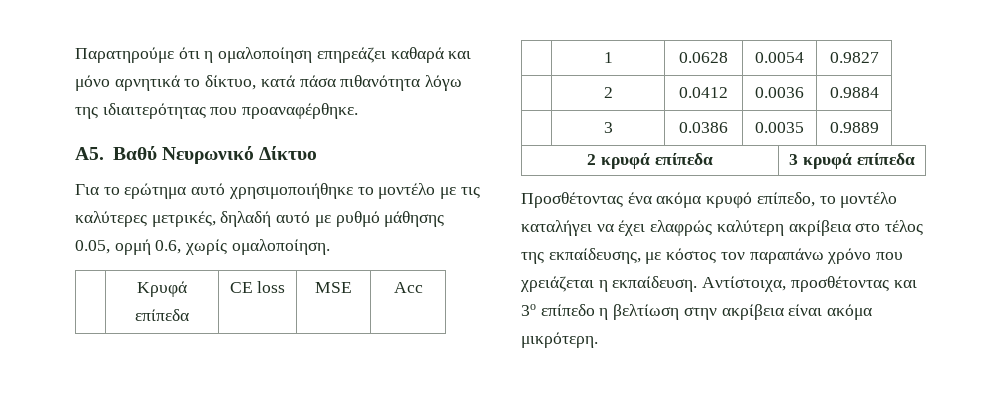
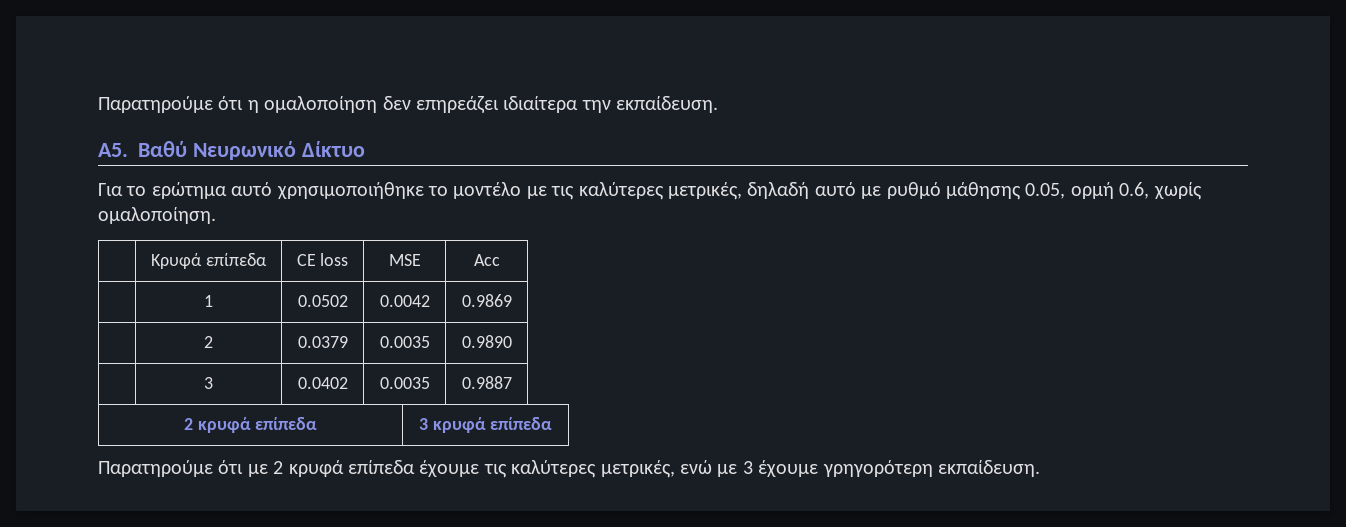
- Παρατηρούμε ότι η ομαλοποίηση επηρεάζει καθαρά και μόνο αρνητικά το δίκτυο, κατά πάσα πιθανότητα λόγω της ιδιαιτερότητας που προαναφέρθηκε.
+ Παρατηρούμε ότι η ομαλοποίηση δεν επηρεάζει ιδιαίτερα την εκπαίδευση.
- | 1 | 0.0628 | 0.0054 | 0.9827
- | 2 | 0.0412 | 0.0036 | 0.9884
+ | 1 | 0.0502 | 0.0042 | 0.9869
+ | 2 | 0.0379 | 0.0035 | 0.9890
- | 3 | 0.0386 | 0.0035 | 0.9889
+ | 3 | 0.0402 | 0.0035 | 0.9887
- Προσθέτοντας ένα ακόμα κρυφό επίπεδο, το μοντέλο καταλήγει να έχει ελαφρώς καλύτερη ακρίβεια στο τέλος της εκπαίδευσης, με κόστος τον παραπάνω χρόνο που χρειάζεται η εκπαίδευση. Αντίστοιχα, προσθέτοντας και 3ο επίπεδο η βελτίωση στην ακρίβεια είναι ακόμα μικρότερη.
+ Παρατηρούμε ότι με 2 κρυφά επίπεδα έχουμε τις καλύτερες μετρικές, ενώ με 3 έχουμε γρηγορότερη εκπαίδευση.

